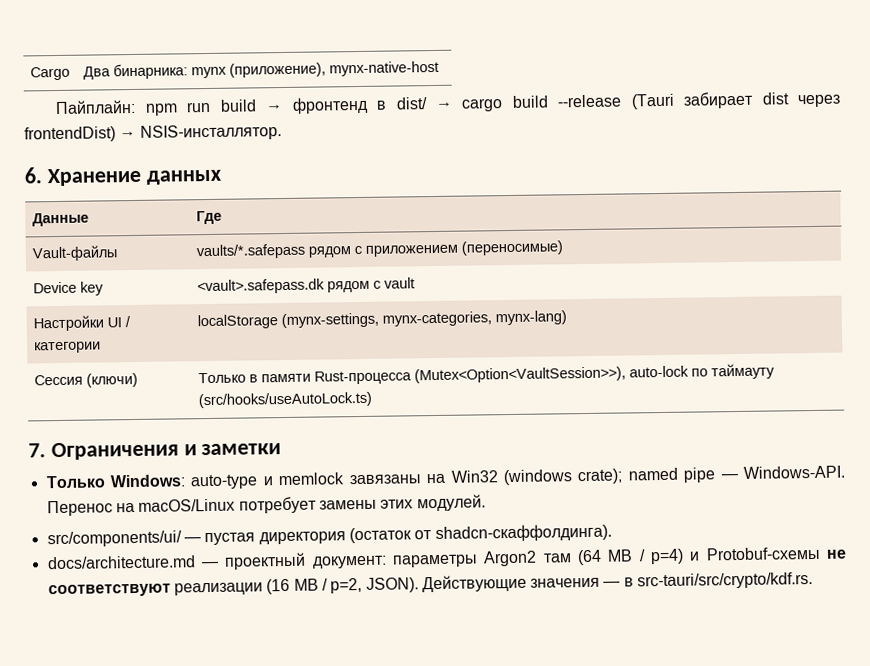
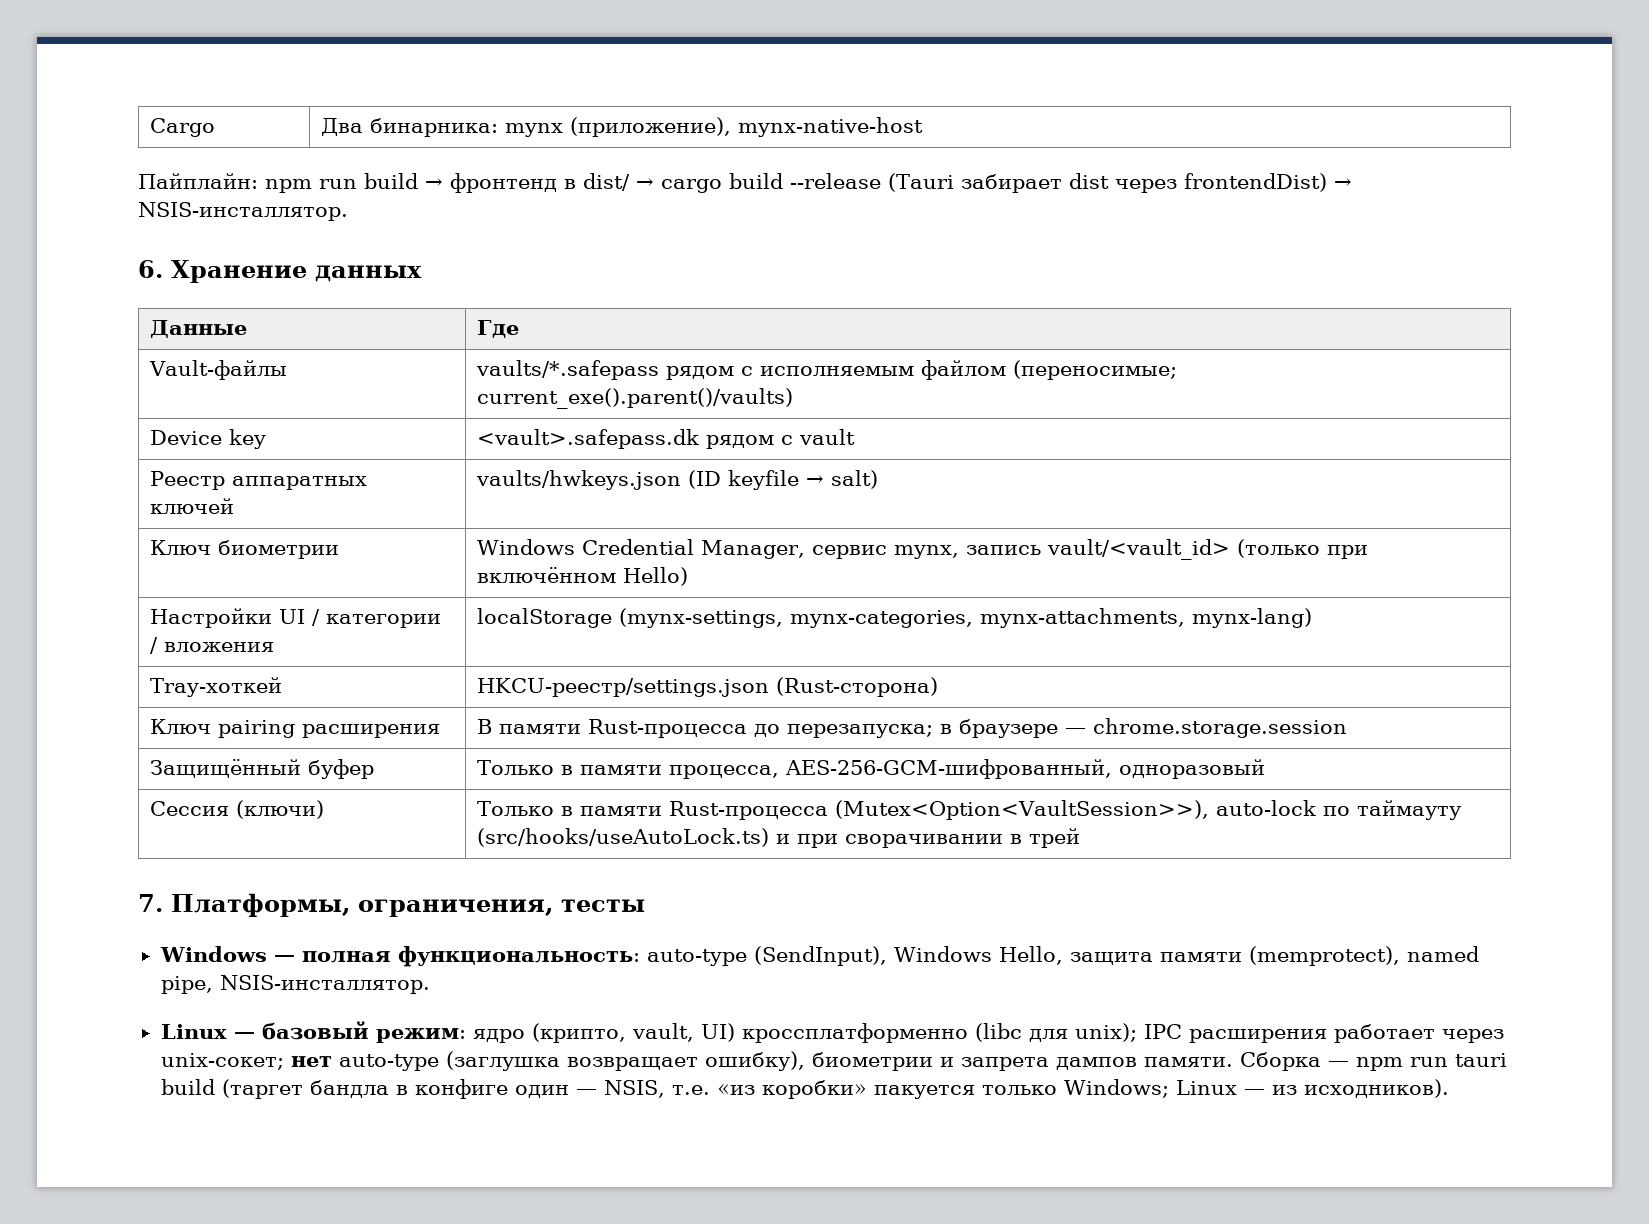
- Vault-файлы | vaults/*.safepass рядом с приложением (переносимые)
+ Vault-файлы | vaults/*.safepass рядом с исполняемым файлом (переносимые; current_exe().parent()/vaults)
+ Реестр аппаратных ключей | vaults/hwkeys.json (ID keyfile → salt)
+ Ключ биометрии | Windows Credential Manager, сервис mynx, запись vault/<vault_id> (только при включённом Hello)
- Настройки UI / категории | localStorage (mynx-settings, mynx-categories, mynx-lang)
+ Настройки UI / категории / вложения | localStorage (mynx-settings, mynx-categories, mynx-attachments, mynx-lang)
+ Tray-хоткей | HKCU-реестр/settings.json (Rust-сторона)
+ Ключ pairing расширения | В памяти Rust-процесса до перезапуска; в браузере — chrome.storage.session
+ Защищённый буфер | Только в памяти процесса, AES-256-GCM-шифрованный, одноразовый
- Сессия (ключи) | Только в памяти Rust-процесса (Mutex<Option<VaultSession>>), auto-lock по таймауту (src/hooks/useAutoLock.ts)
- 7. Ограничения и заметки
- Только Windows: auto-type и memlock завязаны на Win32 (windows crate); named pipe — Windows-API. Перенос на macOS/Linux потребует замены этих модулей.
- src/components/ui/ — пустая директория (остаток от shadcn-скаффолдинга).
- docs/architecture.md — проектный документ: параметры Argon2 там (64 MB / p=4) и Protobuf-схемы не соответствуют реализации (16 MB / p=2, JSON). Действующие значения — в src-tauri/src/crypto/kdf.rs.
+ Сессия (ключи) | Только в памяти Rust-процесса (Mutex<Option<VaultSession>>), auto-lock по таймауту (src/hooks/useAutoLock.ts) и при сворачивании в трей
+ 7. Платформы, ограничения, тесты
+ Windows — полная функциональность: auto-type (SendInput), Windows Hello, защита памяти (memprotect), named pipe, NSIS-инсталлятор.
+ Linux — базовый режим: ядро (крипто, vault, UI) кроссплатформенно (libc для unix); IPC расширения работает через unix-сокет; нет auto-type (заглушка возвращает ошибку), биометрии и запрета дампов памяти. Сборка — npm run tauri build (таргет бандла в конфиге один — NSIS, т.е. «из коробки» пакуется только Windows; Linux — из исходников).

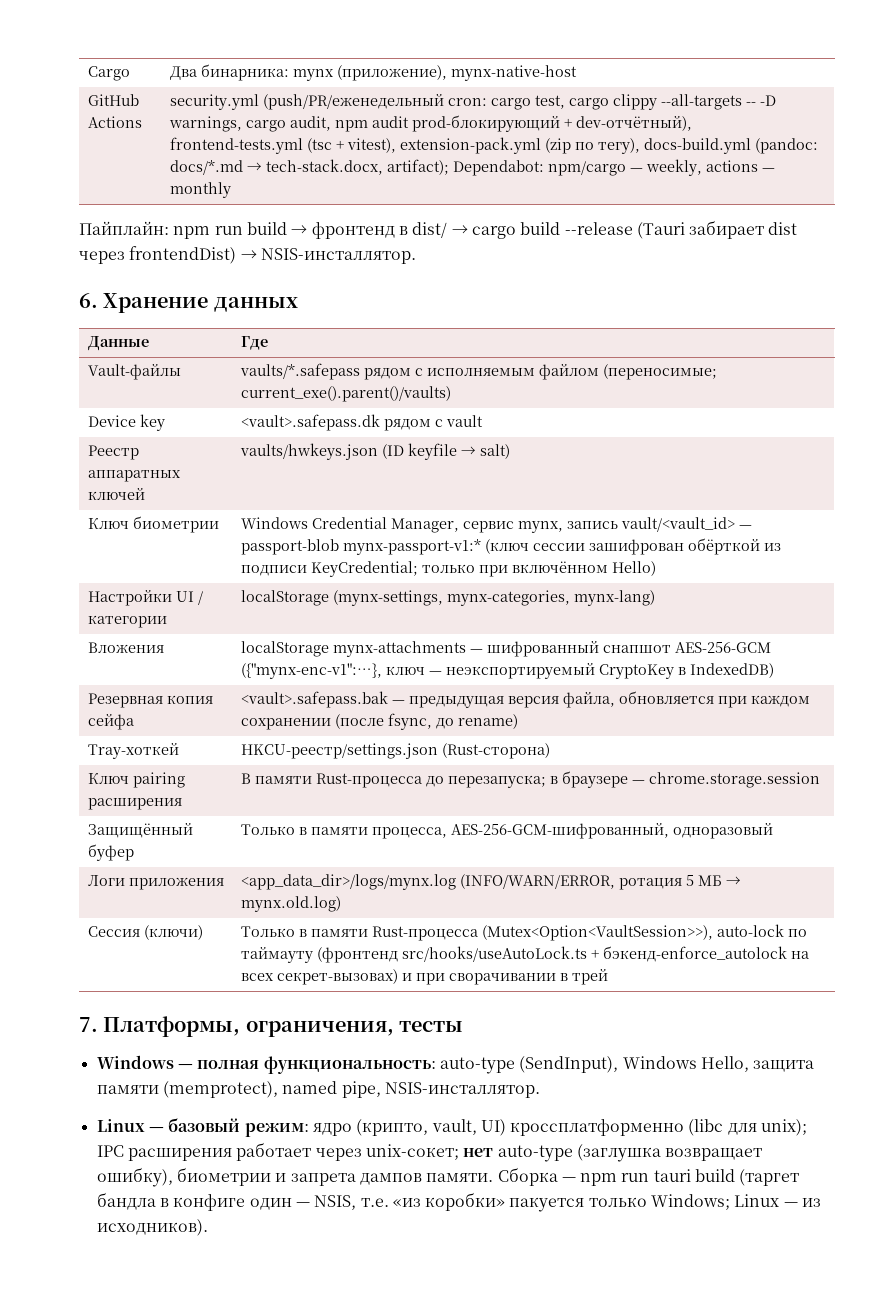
+ GitHub Actions | security.yml (push/PR/еженедельный cron: cargo test, cargo clippy --all-targets -- -D warnings, cargo audit, npm audit prod-блокирующий + dev-отчётный), frontend-tests.yml (tsc + vitest), extension-pack.yml (zip по тегу), docs-build.yml (pandoc: docs/*.md → tech-stack.docx, artifact); Dependabot: npm/cargo — weekly, actions — monthly
- Ключ биометрии | Windows Credential Manager, сервис mynx, запись vault/<vault_id> (только при включённом Hello)
+ Ключ биометрии | Windows Credential Manager, сервис mynx, запись vault/<vault_id> — passport-blob mynx-passport-v1:* (ключ сессии зашифрован обёрткой из подписи KeyCredential; только при включённом Hello)
- Настройки UI / категории / вложения | localStorage (mynx-settings, mynx-categories, mynx-attachments, mynx-lang)
+ Настройки UI / категории | localStorage (mynx-settings, mynx-categories, mynx-lang)
+ Вложения | localStorage mynx-attachments — шифрованный снапшот AES-256-GCM ({"mynx-enc-v1":…}, ключ — неэкспортируемый CryptoKey в IndexedDB)
+ Резервная копия сейфа | <vault>.safepass.bak — предыдущая версия файла, обновляется при каждом сохранении (после fsync, до rename)
+ Логи приложения | <app_data_dir>/logs/mynx.log (INFO/WARN/ERROR, ротация 5 МБ → mynx.old.log)
- Сессия (ключи) | Только в памяти Rust-процесса (Mutex<Option<VaultSession>>), auto-lock по таймауту (src/hooks/useAutoLock.ts) и при сворачивании в трей
+ Сессия (ключи) | Только в памяти Rust-процесса (Mutex<Option<VaultSession>>), auto-lock по таймауту (фронтенд src/hooks/useAutoLock.ts + бэкенд-enforce_autolock на всех секрет-вызовах) и при сворачивании в трей

